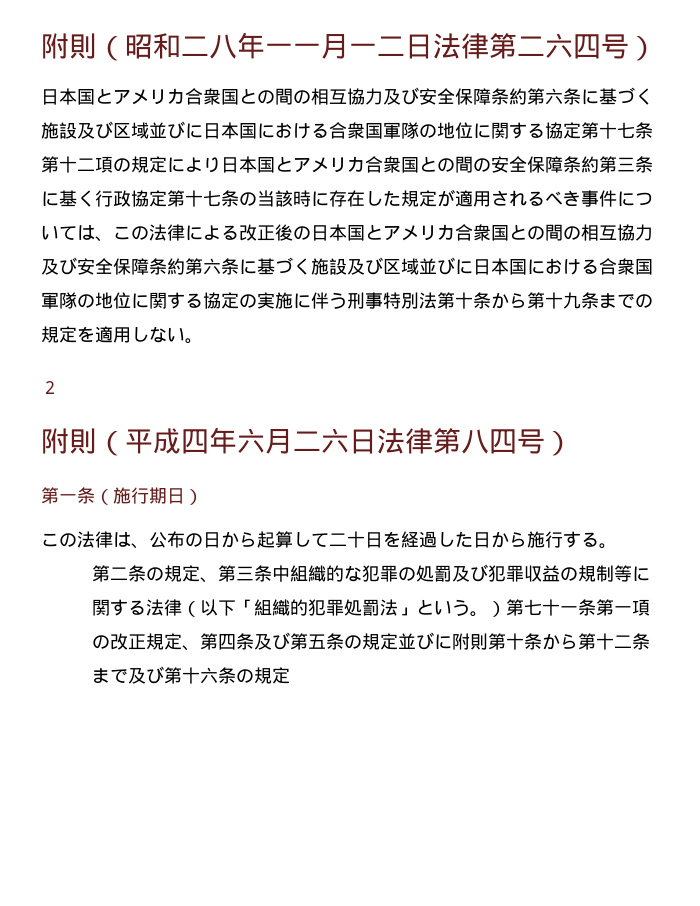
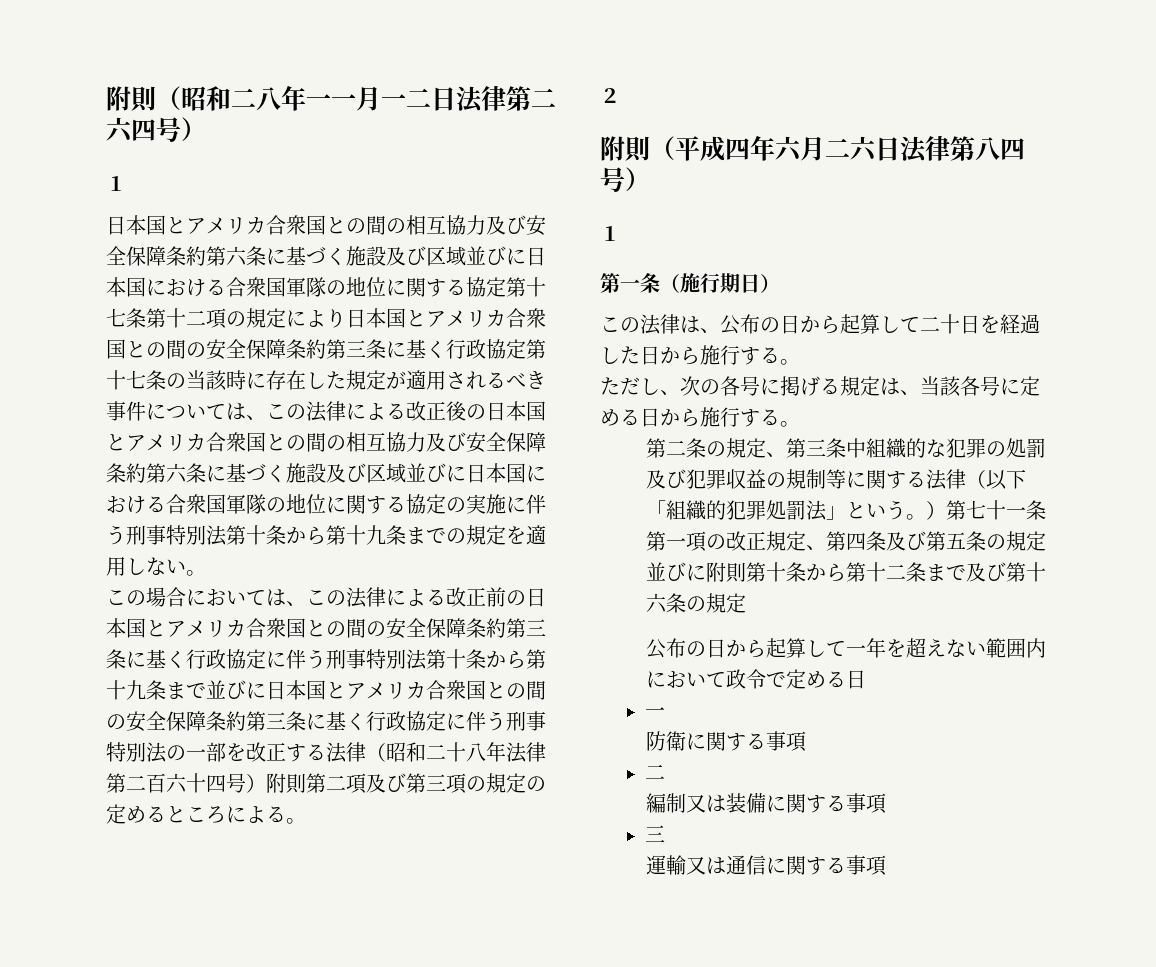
  附則（昭和二八年一一月一二日法律第二六四号）
+ １
+ この場合においては、この法律による改正前の日本国とアメリカ合衆国との間の安全保障条約第三条に基く行政協定に伴う刑事特別法第十条から第十九条まで並びに日本国とアメリカ合衆国との間の安全保障条約第三条に基く行政協定に伴う刑事特別法の一部を改正する法律（昭和二十八年法律第二百六十四号）附則第二項及び第三項の規定の定めるところによる。
  附則（平成四年六月二六日法律第八四号）
+ １
+ ただし、次の各号に掲げる規定は、当該各号に定める日から施行する。
+ 公布の日から起算して一年を超えない範囲内において政令で定める日
+ 一
+ 防衛に関する事項
+ 二
+ 編制又は装備に関する事項
+ 三
+ 運輸又は通信に関する事項

